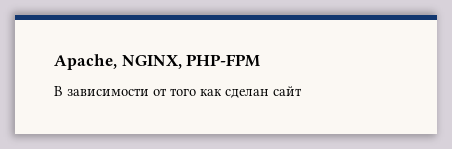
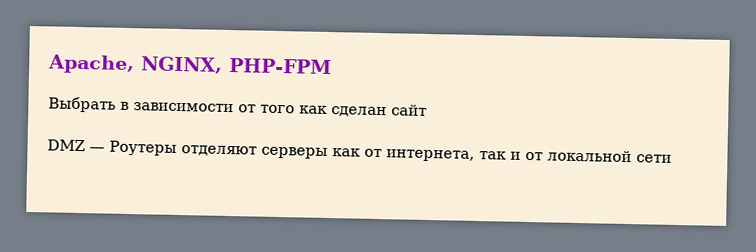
- В зависимости от того как сделан сайт
+ Выбрать в зависимости от того как сделан сайт
+ DMZ — Роутеры отделяют серверы как от интернета, так и от локальной сети

